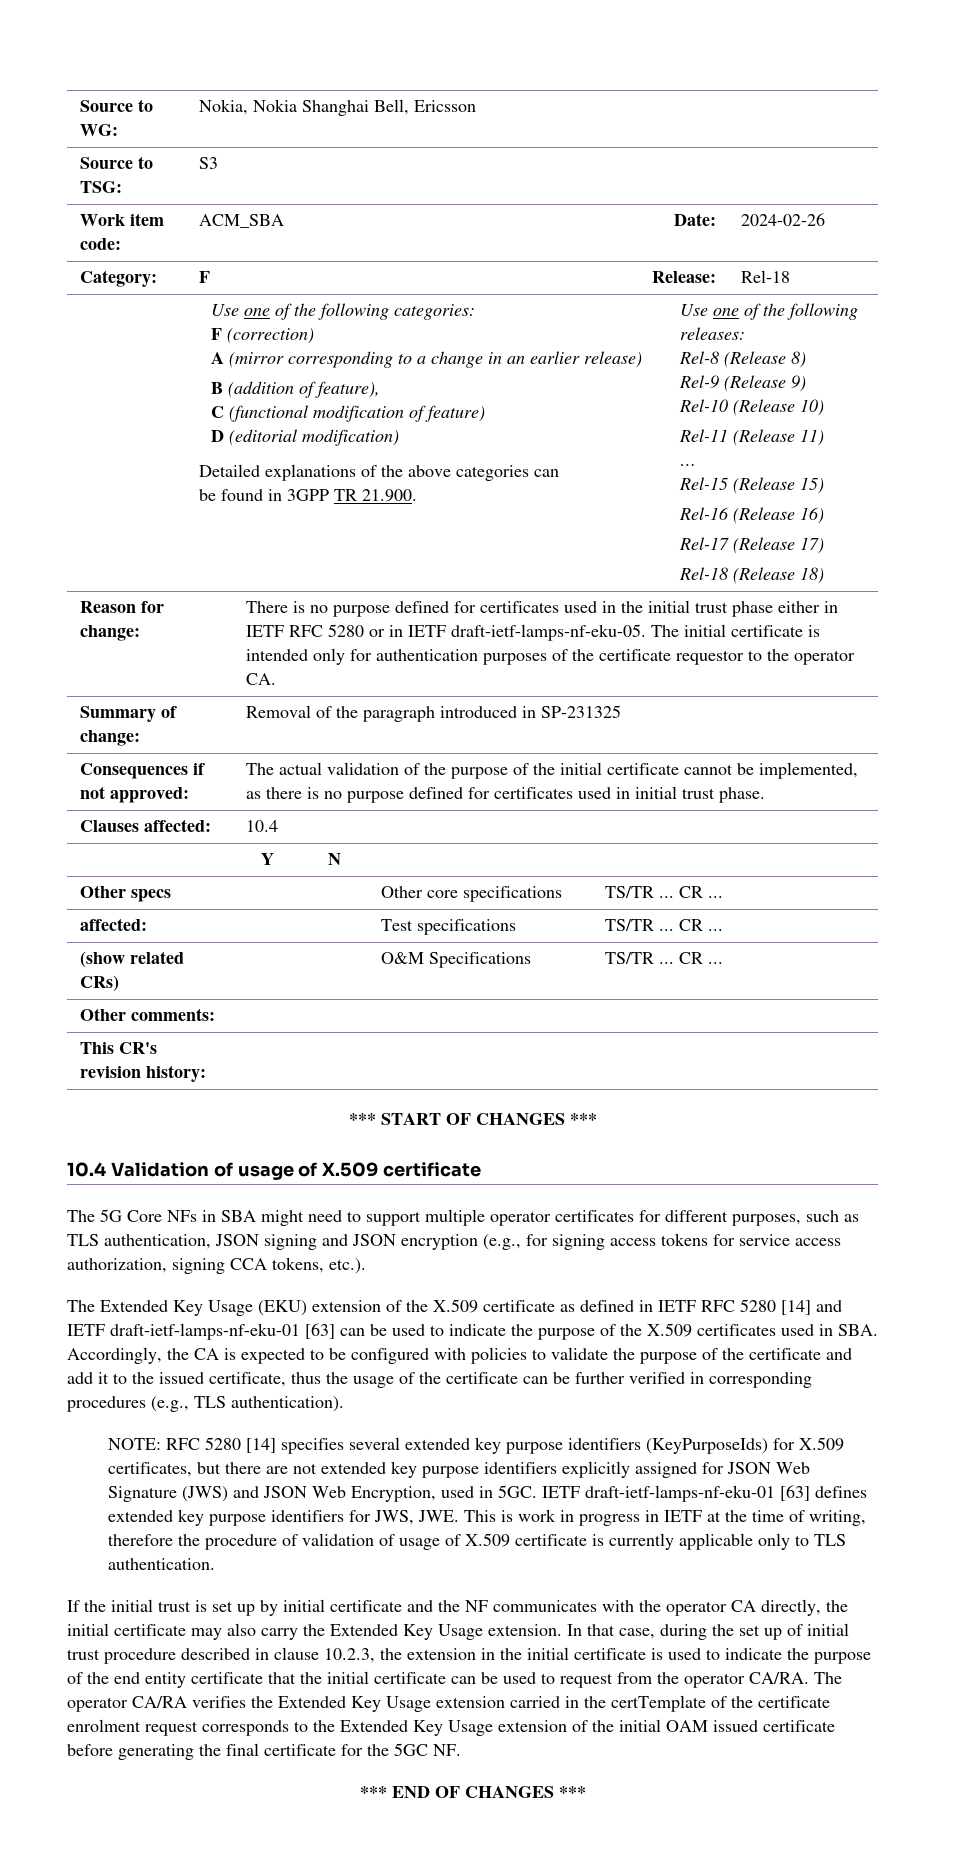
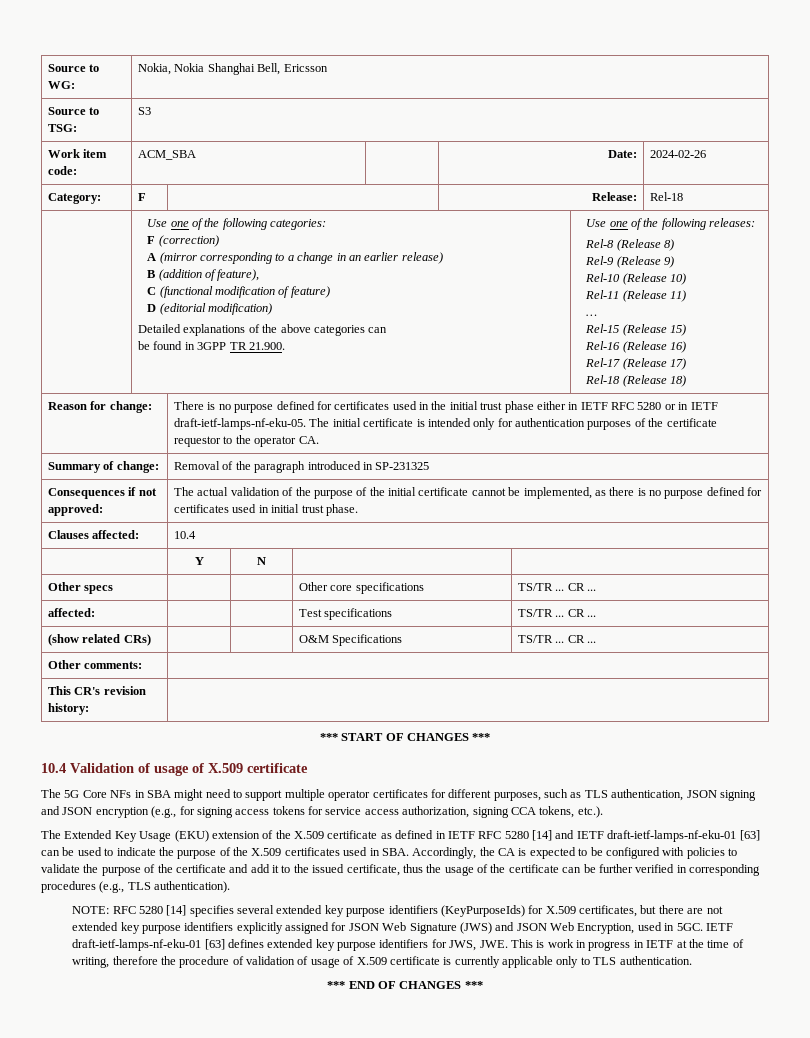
- If the initial trust is set up by initial certificate and the NF communicates with the operator CA directly, the initial certificate may also carry the Extended Key Usage extension. In that case, during the set up of initial trust procedure described in clause 10.2.3, the extension in the initial certificate is used to indicate the purpose of the end entity certificate that the initial certificate can be used to request from the operator CA/RA. The operator CA/RA verifies the Extended Key Usage extension carried in the certTemplate of the certificate enrolment request corresponds to the Extended Key Usage extension of the initial OAM issued certificate before generating the final certificate for the 5GC NF.

